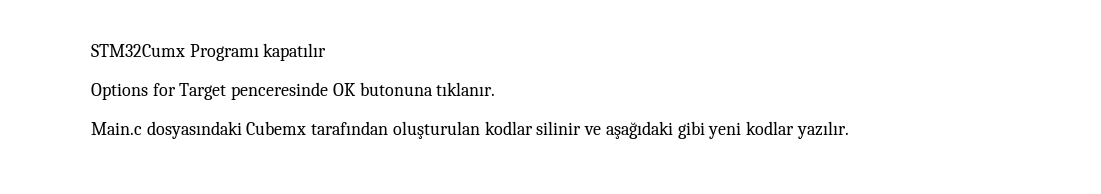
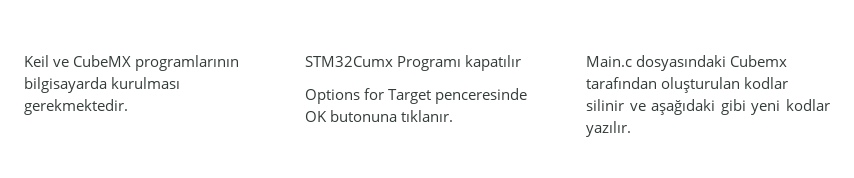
+ Keil ve CubeMX programlarının bilgisayarda kurulması gerekmektedir.

